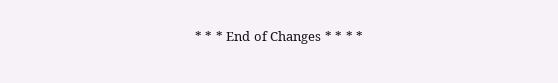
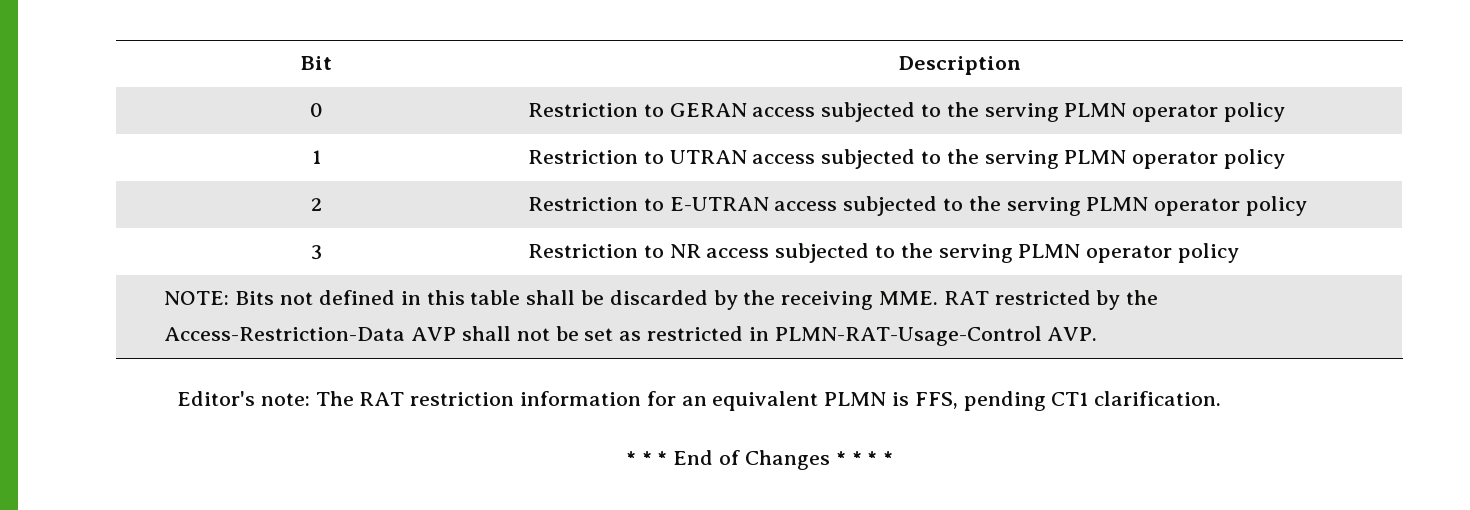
+ Bit | Description
+ 0 | Restriction to GERAN access subjected to the serving PLMN operator policy
+ 1 | Restriction to UTRAN access subjected to the serving PLMN operator policy
+ 2 | Restriction to E-UTRAN access subjected to the serving PLMN operator policy
+ 3 | Restriction to NR access subjected to the serving PLMN operator policy
+ NOTE: Bits not defined in this table shall be discarded by the receiving MME. RAT restricted by the Access-Restriction-Data AVP shall not be set as restricted in PLMN-RAT-Usage-Control AVP.
+ Editor's note: The RAT restriction information for an equivalent PLMN is FFS, pending CT1 clarification.

